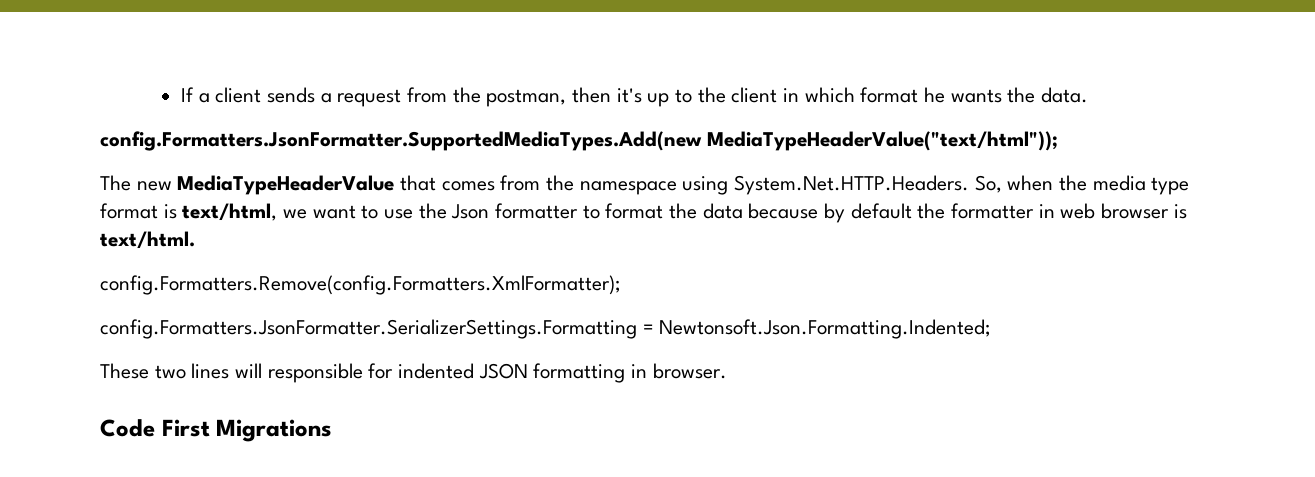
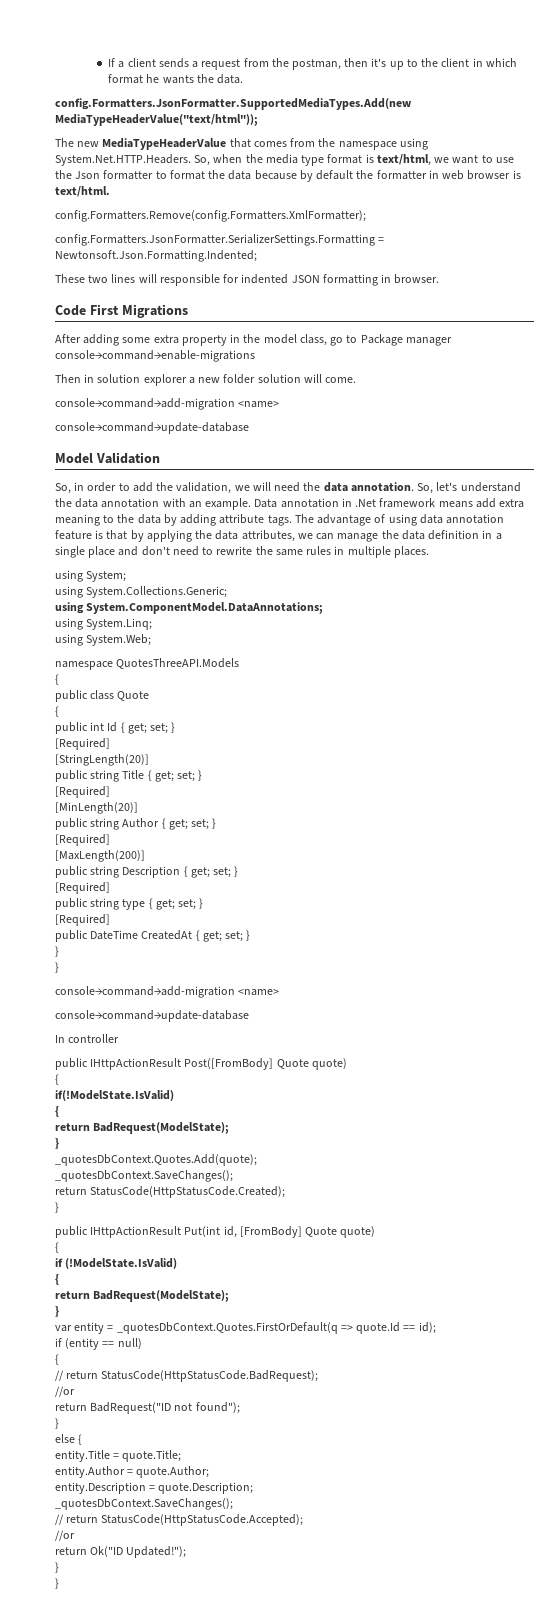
+ After adding some extra property in the model class, go to Package manager console→command→enable-migrations
+ Then in solution explorer a new folder solution will come.
+ console→command→add-migration <name>
+ console→command→update-database
+ Model Validation
+ So, in order to add the validation, we will need the data annotation. So, let's understand the data annotation with an example. Data annotation in .Net framework means add extra meaning to the data by adding attribute tags. The advantage of using data annotation feature is that by applying the data attributes, we can manage the data definition in a single place and don't need to rewrite the same rules in multiple places.
+ using System;
+ using System.Collections.Generic;
+ using System.ComponentModel.DataAnnotations;
+ using System.Linq;
+ using System.Web;
+ namespace QuotesThreeAPI.Models
+ {
+ public class Quote
+ {
+ public int Id { get; set; }
+ [Required]
+ [StringLength(20)]
+ public string Title { get; set; }
+ [Required]
+ [MinLength(20)]
+ public string Author { get; set; }
+ [Required]
+ [MaxLength(200)]
+ public string Description { get; set; }
+ [Required]
+ public string type { get; set; }
+ [Required]
+ public DateTime CreatedAt { get; set; }
+ }
+ }
+ console→command→add-migration <name>
+ console→command→update-database
+ In controller
+ public IHttpActionResult Post([FromBody] Quote quote)
+ {
+ if(!ModelState.IsValid)
+ {
+ return BadRequest(ModelState);
+ }
+ _quotesDbContext.Quotes.Add(quote);
+ _quotesDbContext.SaveChanges();
+ return StatusCode(HttpStatusCode.Created);
+ }
+ public IHttpActionResult Put(int id, [FromBody] Quote quote)
+ {
+ if (!ModelState.IsValid)
+ {
+ return BadRequest(ModelState);
+ }
+ var entity = _quotesDbContext.Quotes.FirstOrDefault(q => quote.Id == id);
+ if (entity == null)
+ {
+ // return StatusCode(HttpStatusCode.BadRequest);
+ //or
+ return BadRequest("ID not found");
+ }
+ else {
+ entity.Title = quote.Title;
+ entity.Author = quote.Author;
+ entity.Description = quote.Description;
+ _quotesDbContext.SaveChanges();
+ // return StatusCode(HttpStatusCode.Accepted);
+ //or
+ return Ok("ID Updated!");
+ }
+ }

